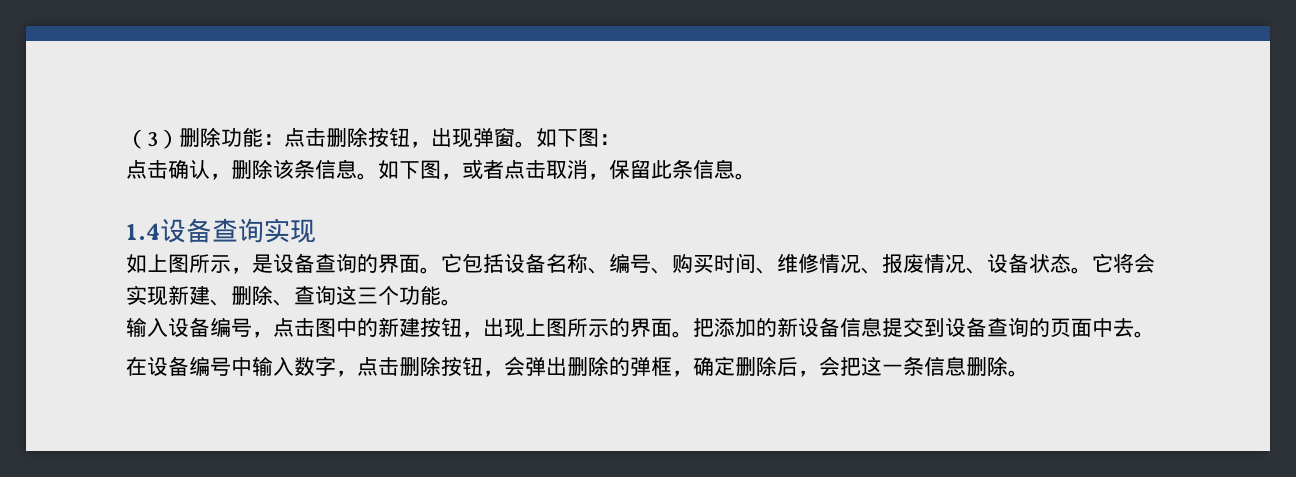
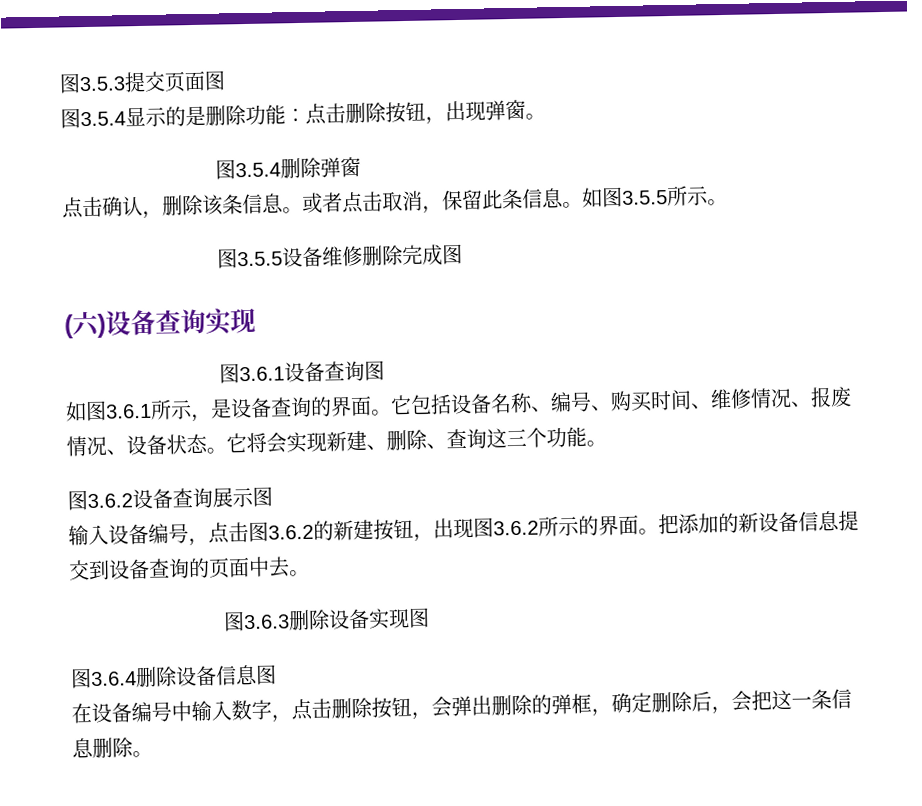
- （3）删除功能：点击删除按钮，出现弹窗。如下图：
+ 图3.5.3提交页面图
+ 图3.5.4显示的是删除功能：点击删除按钮，出现弹窗。
+ 图3.5.4删除弹窗
- 如下图，或者点击取消，保留此条信息。
- 1.4设备查询实现
+ 或者点击取消，保留此条信息。如图3.5.5所示。
+ 图3.5.5设备维修删除完成图
+ (六)设备查询实现
- 如上图所示，是设备查询的界面。
+ 图3.6.1设备查询图
+ 如图3.6.1所示，是设备查询的界面。
+ 图3.6.2设备查询展示图
- 输入设备编号，点击图中的新建按钮，出现上图所示的界面。
+ 输入设备编号，点击图3.6.2的新建按钮，出现图3.6.2所示的界面。
+ 图3.6.3删除设备实现图
+ 图3.6.4删除设备信息图

